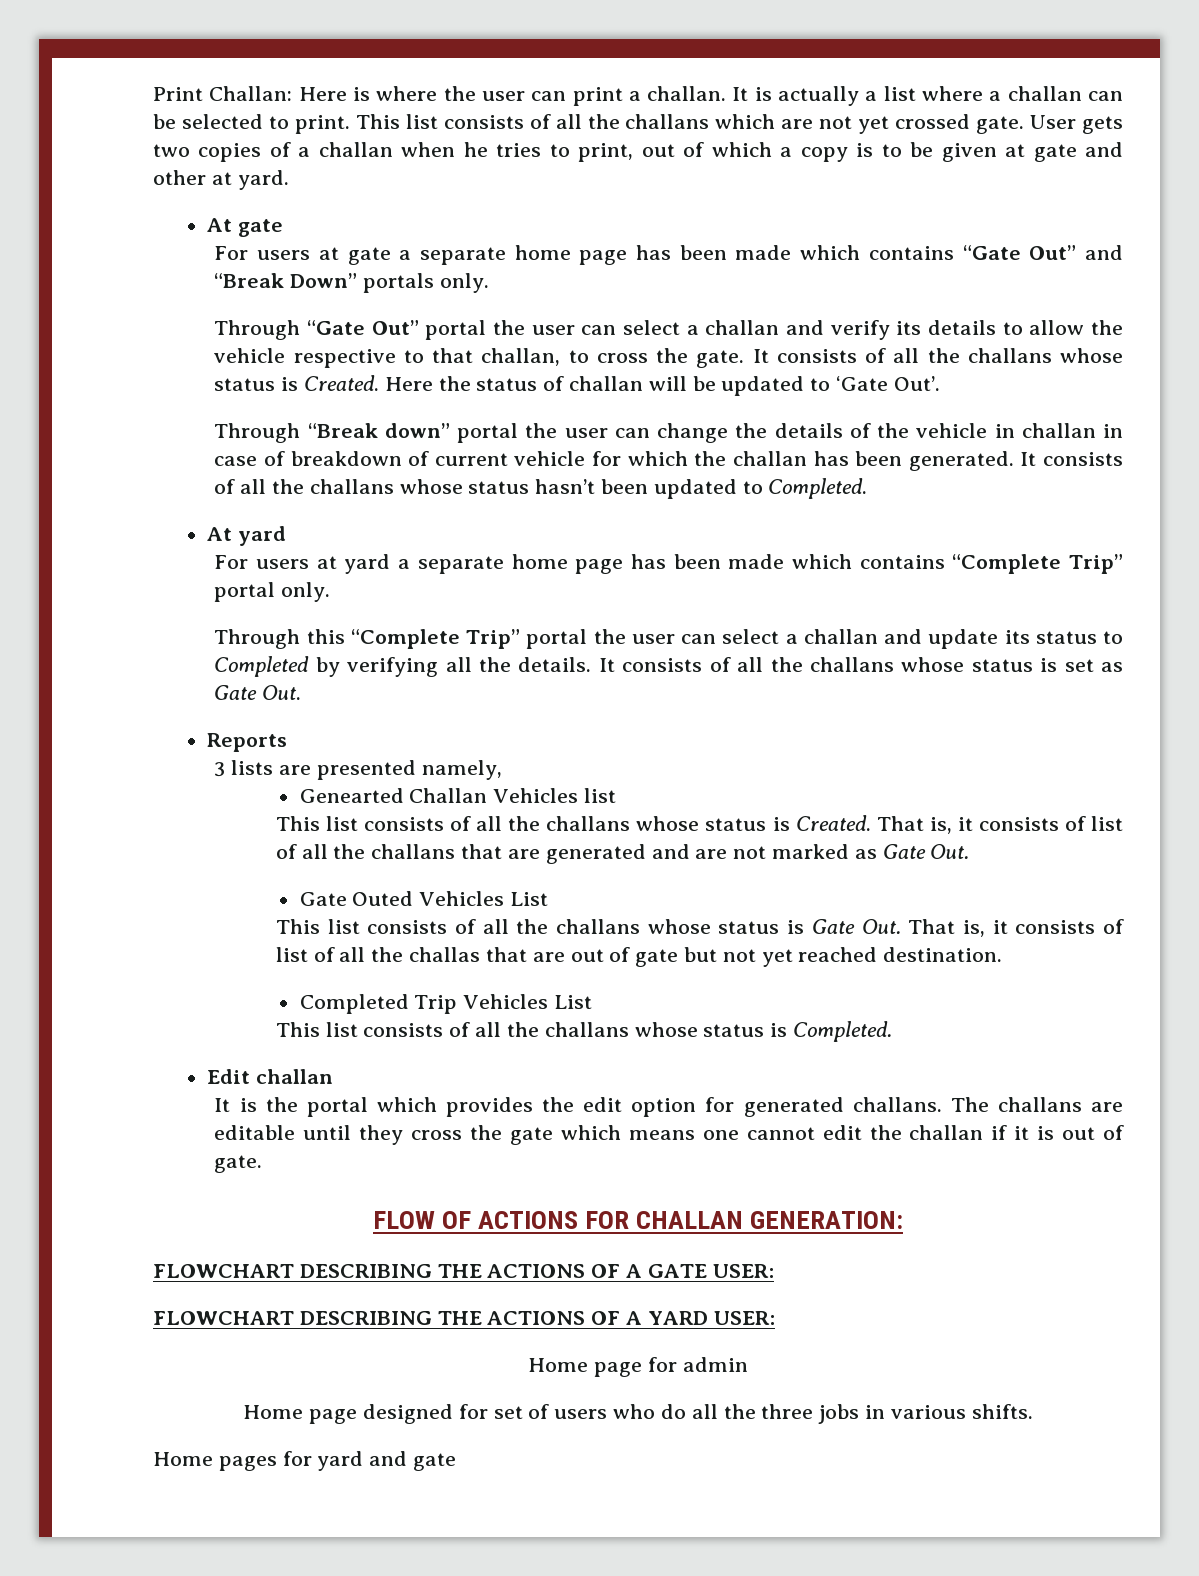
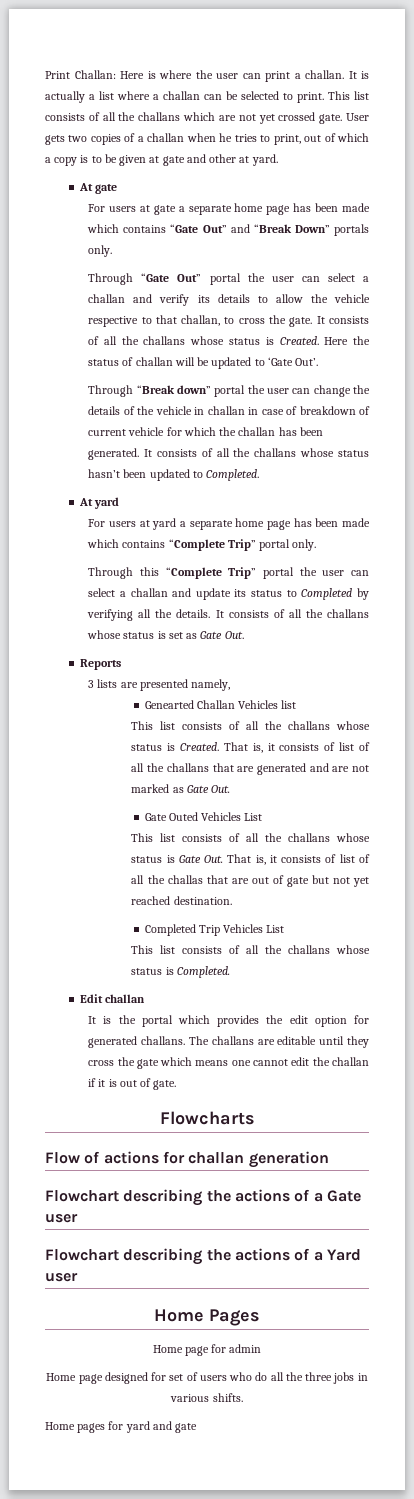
- FLOW OF ACTIONS FOR CHALLAN GENERATION:
- FLOWCHART DESCRIBING THE ACTIONS OF A GATE USER:
- FLOWCHART DESCRIBING THE ACTIONS OF A YARD USER:
+ Flowcharts
+ Flow of actions for challan generation
+ Flowchart describing the actions of a Gate user
+ Flowchart describing the actions of a Yard user
+ Home Pages

